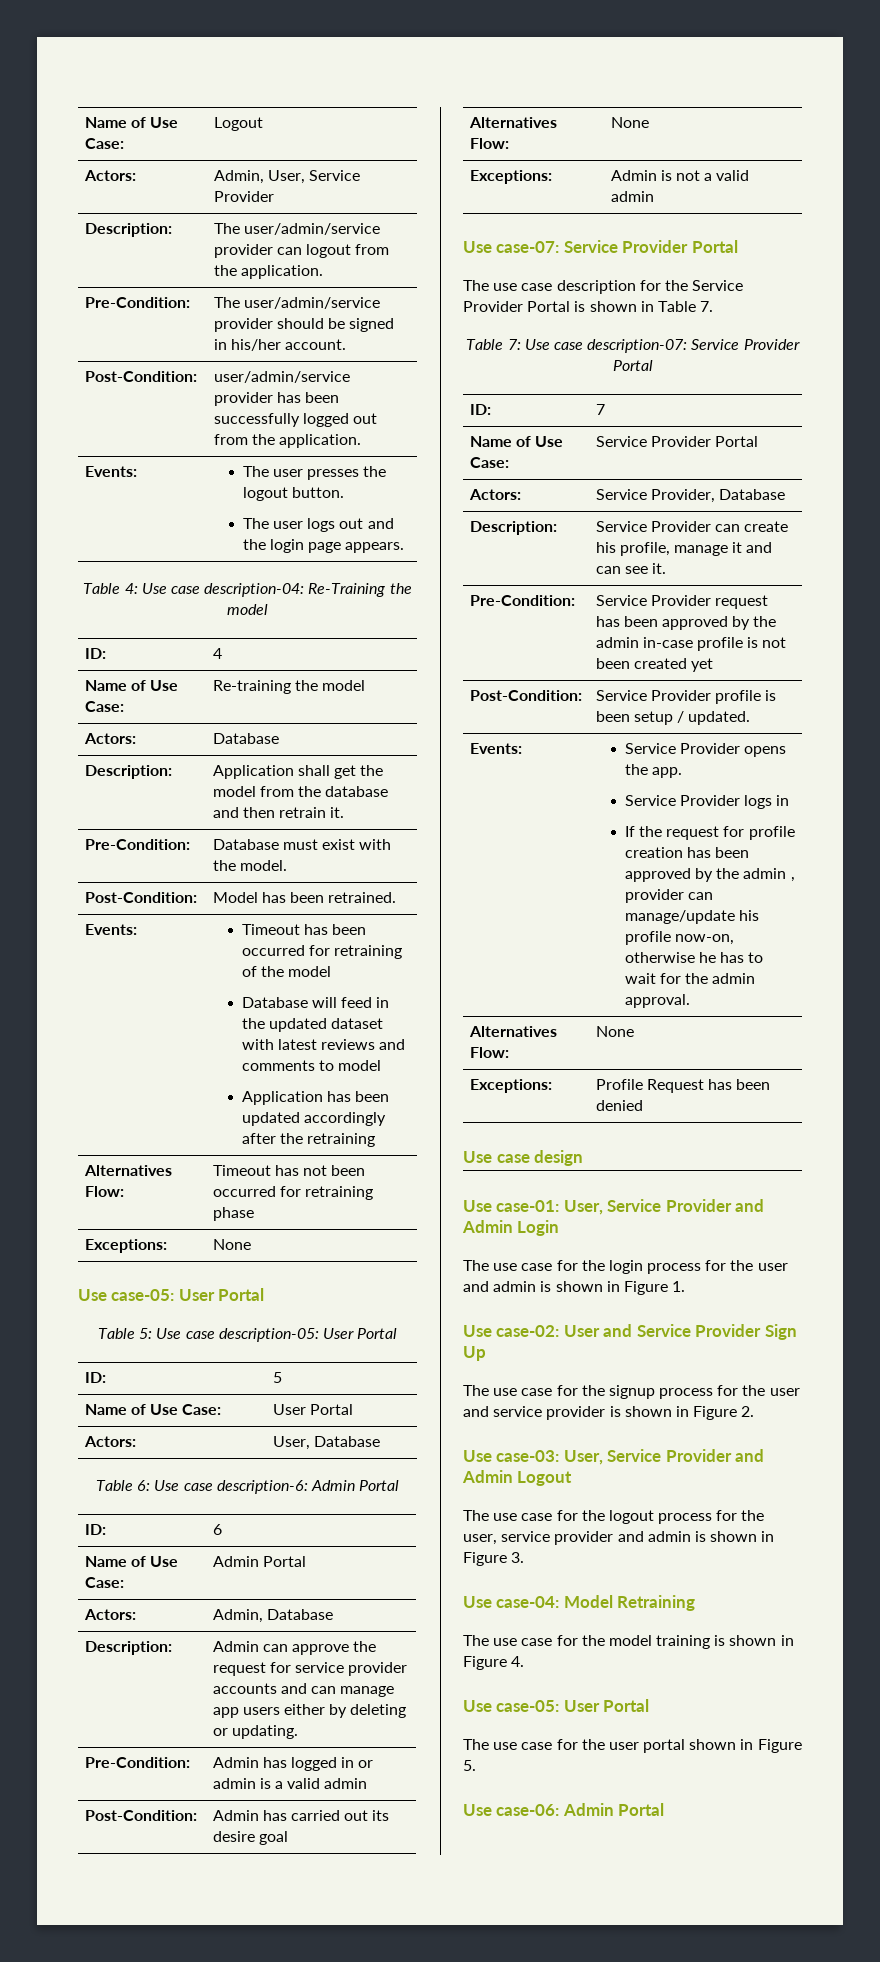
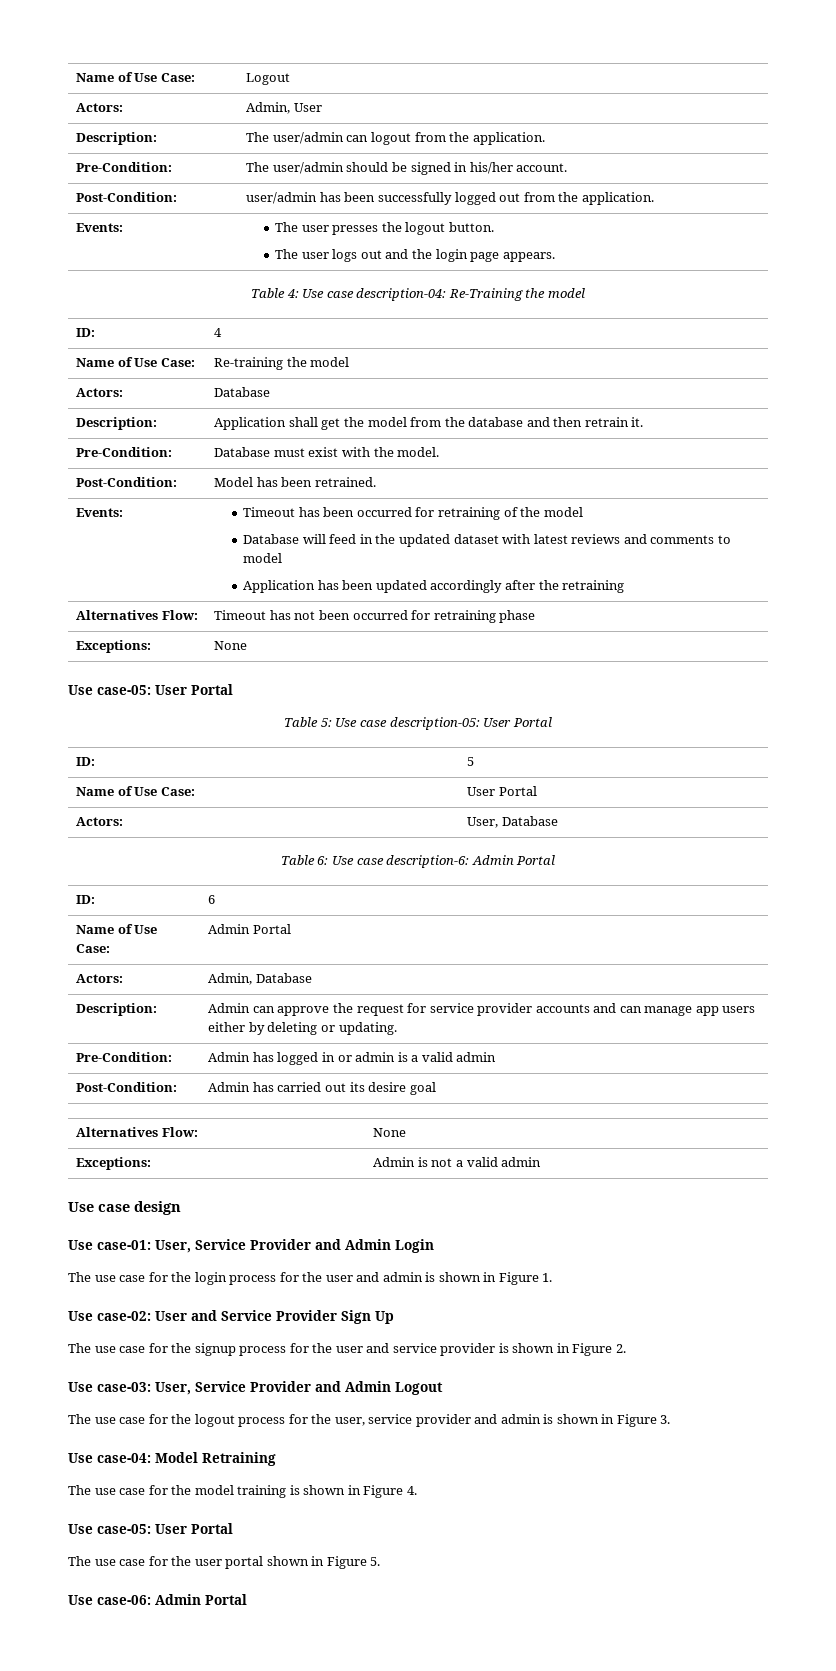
- Actors: | Admin, User, Service Provider
+ Actors: | Admin, User
- Description: | The user/admin/service provider can logout from the application.
+ Description: | The user/admin can logout from the application.
- Pre-Condition: | The user/admin/service provider should be signed in his/her account.
+ Pre-Condition: | The user/admin should be signed in his/her account.
- Post-Condition: | user/admin/service provider has been successfully logged out from the application.
+ Post-Condition: | user/admin has been successfully logged out from the application.
- Use case-07: Service Provider Portal
- The use case description for the Service Provider Portal is shown in Table 7.
- Table 7: Use case description-07: Service Provider Portal
- ID: | 7
- Name of Use Case: | Service Provider Portal
- Actors: | Service Provider, Database
- Description: | Service Provider can create his profile, manage it and can see it.
- Pre-Condition: | Service Provider request has been approved by the admin in-case profile is not been created yet
- Post-Condition: | Service Provider profile is been setup / updated.
- Events: | Service Provider opens the app.
- Service Provider logs in
- If the request for profile creation has been approved by the admin , provider can manage/update his profile now-on, otherwise he has to wait for the admin approval.
- Alternatives Flow: | None
- Exceptions: | Profile Request has been denied

